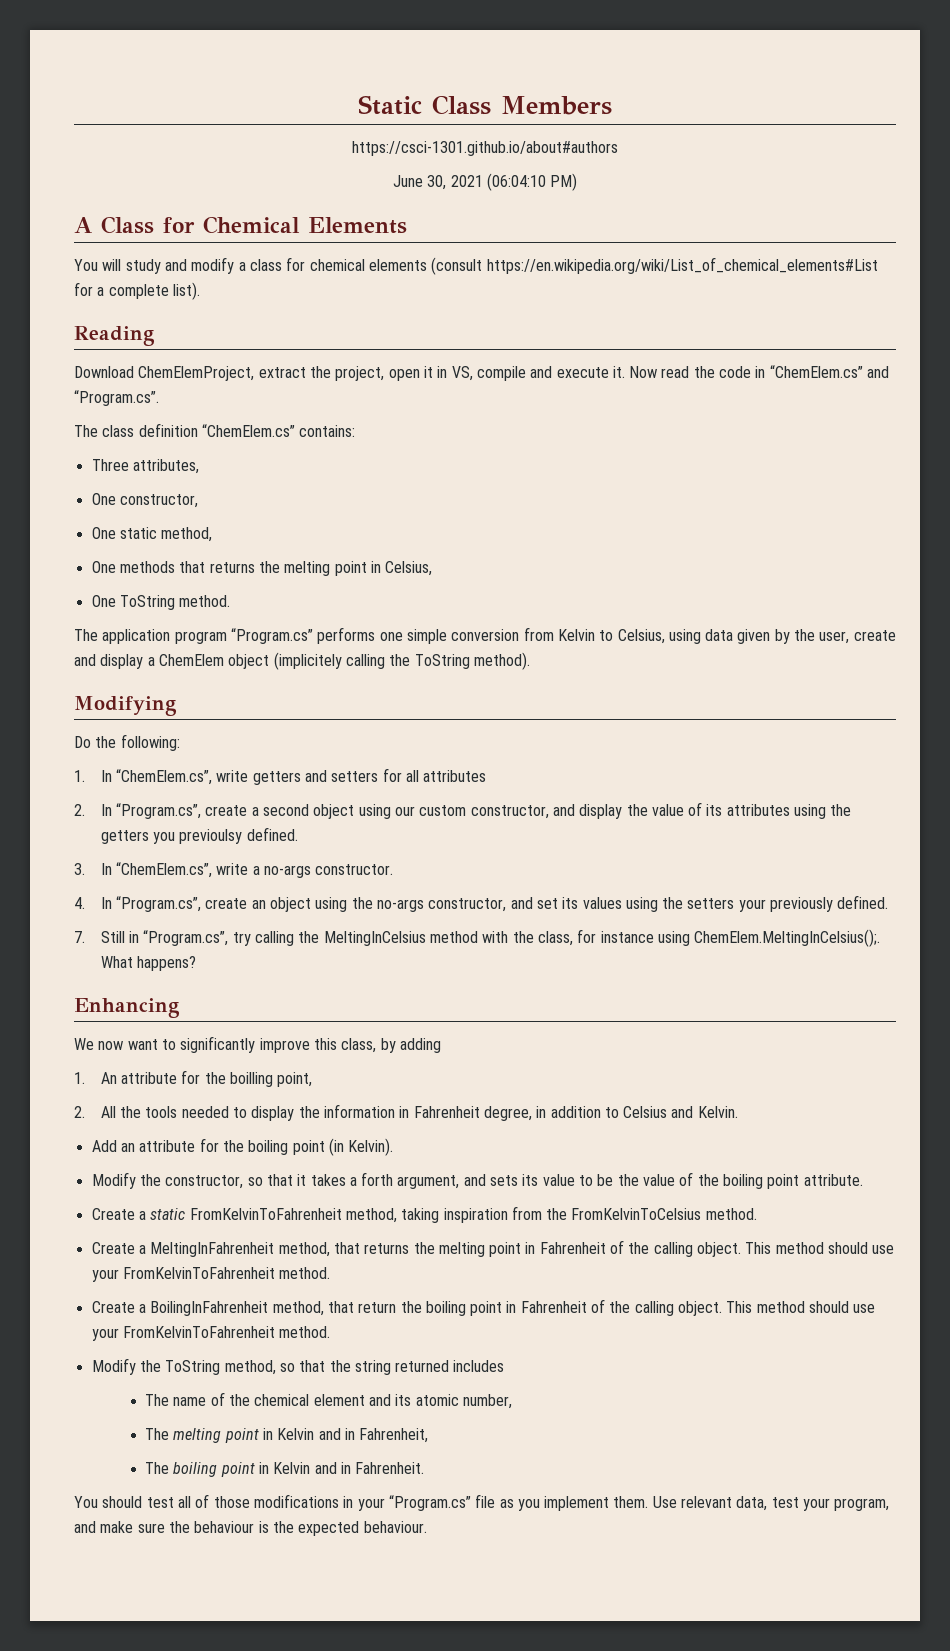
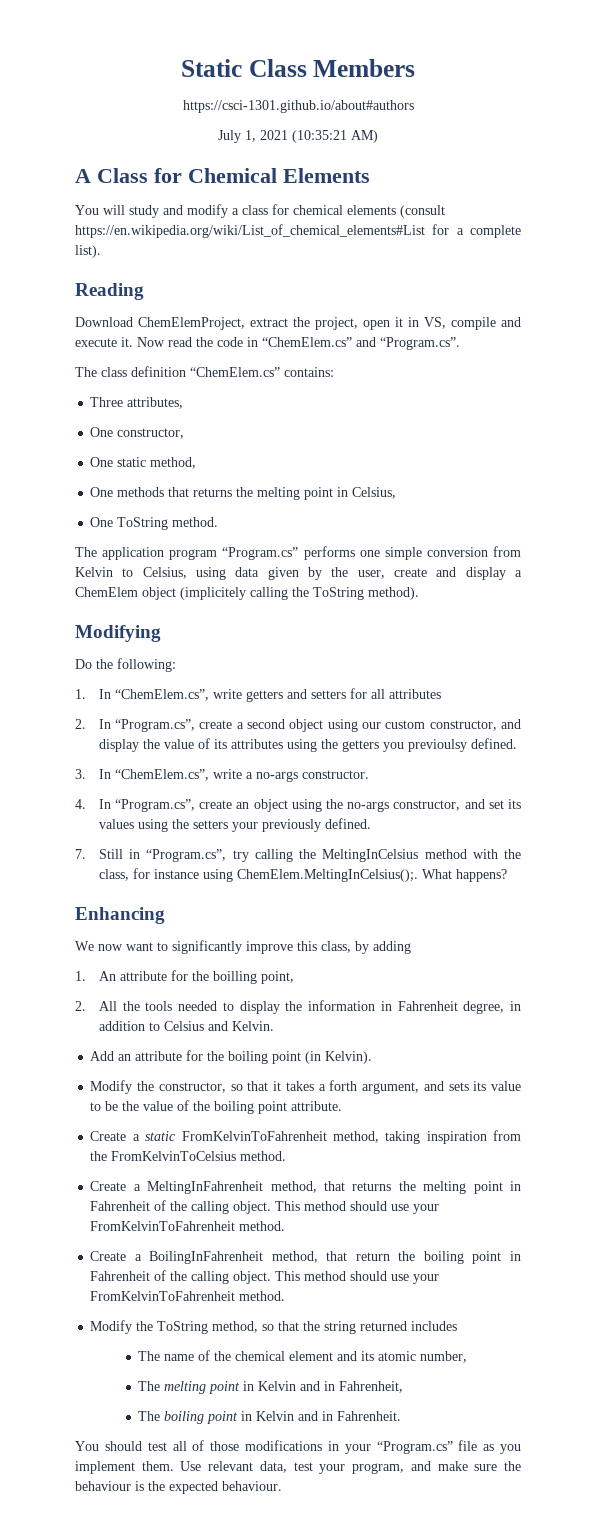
- June 30, 2021 (06:04:10 PM)
+ July 1, 2021 (10:35:21 AM)

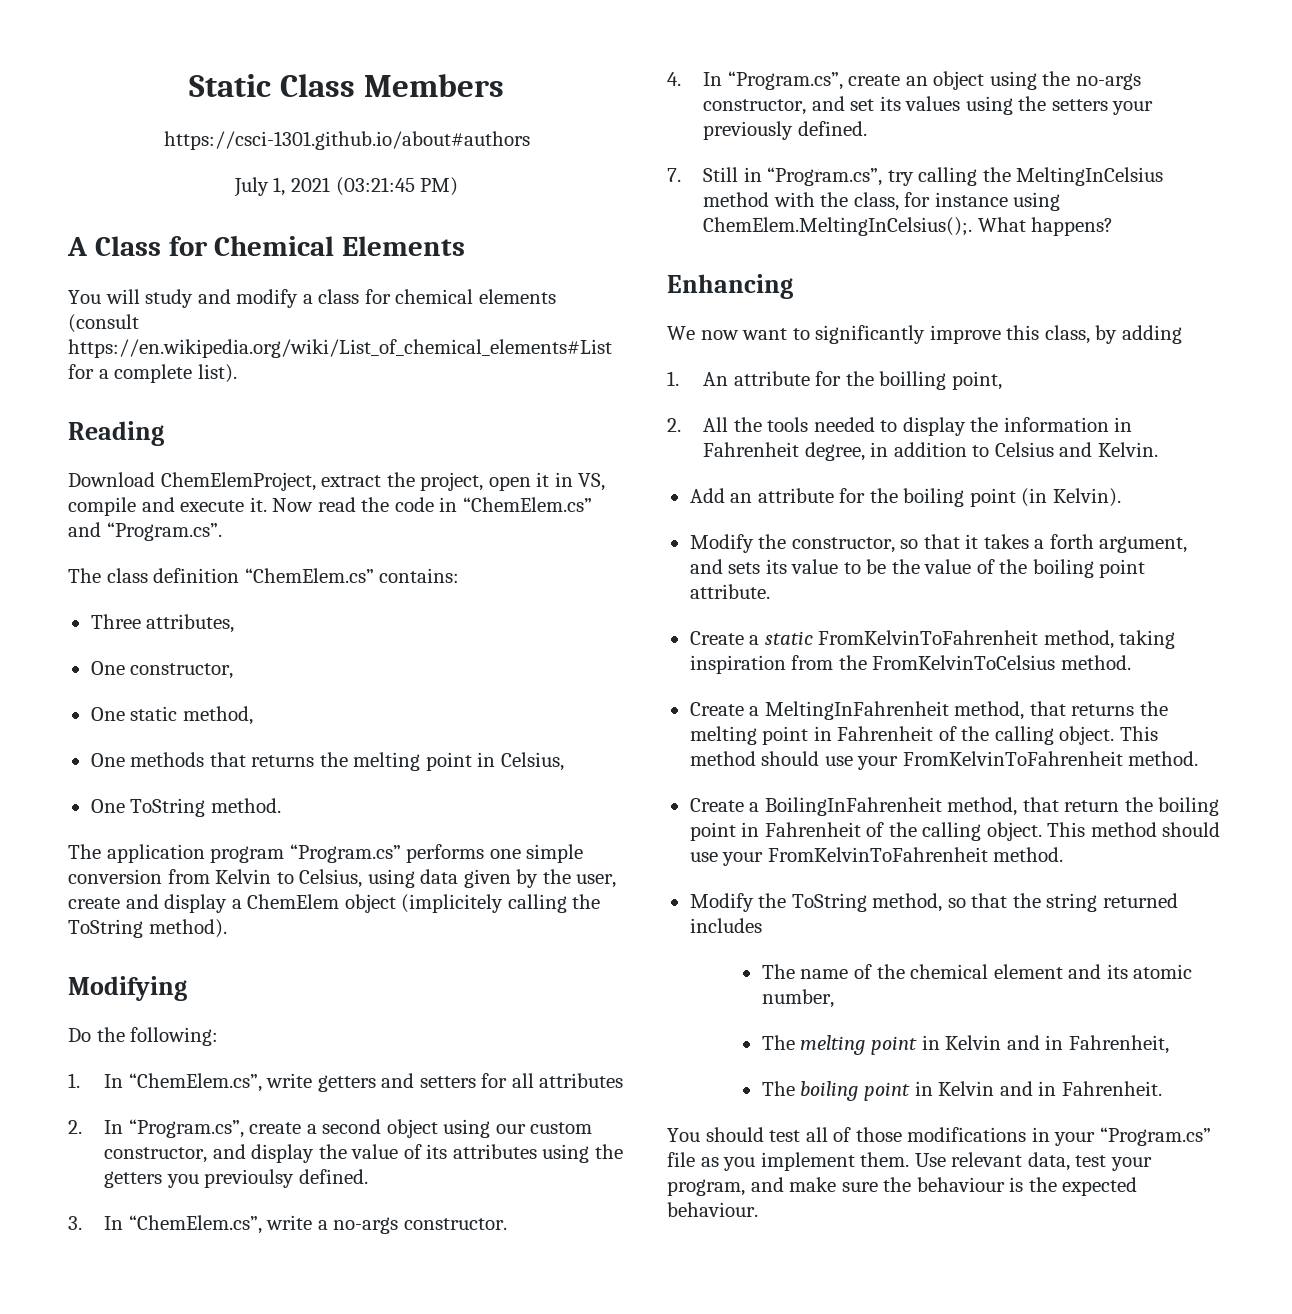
- July 1, 2021 (10:35:21 AM)
+ July 1, 2021 (03:21:45 PM)

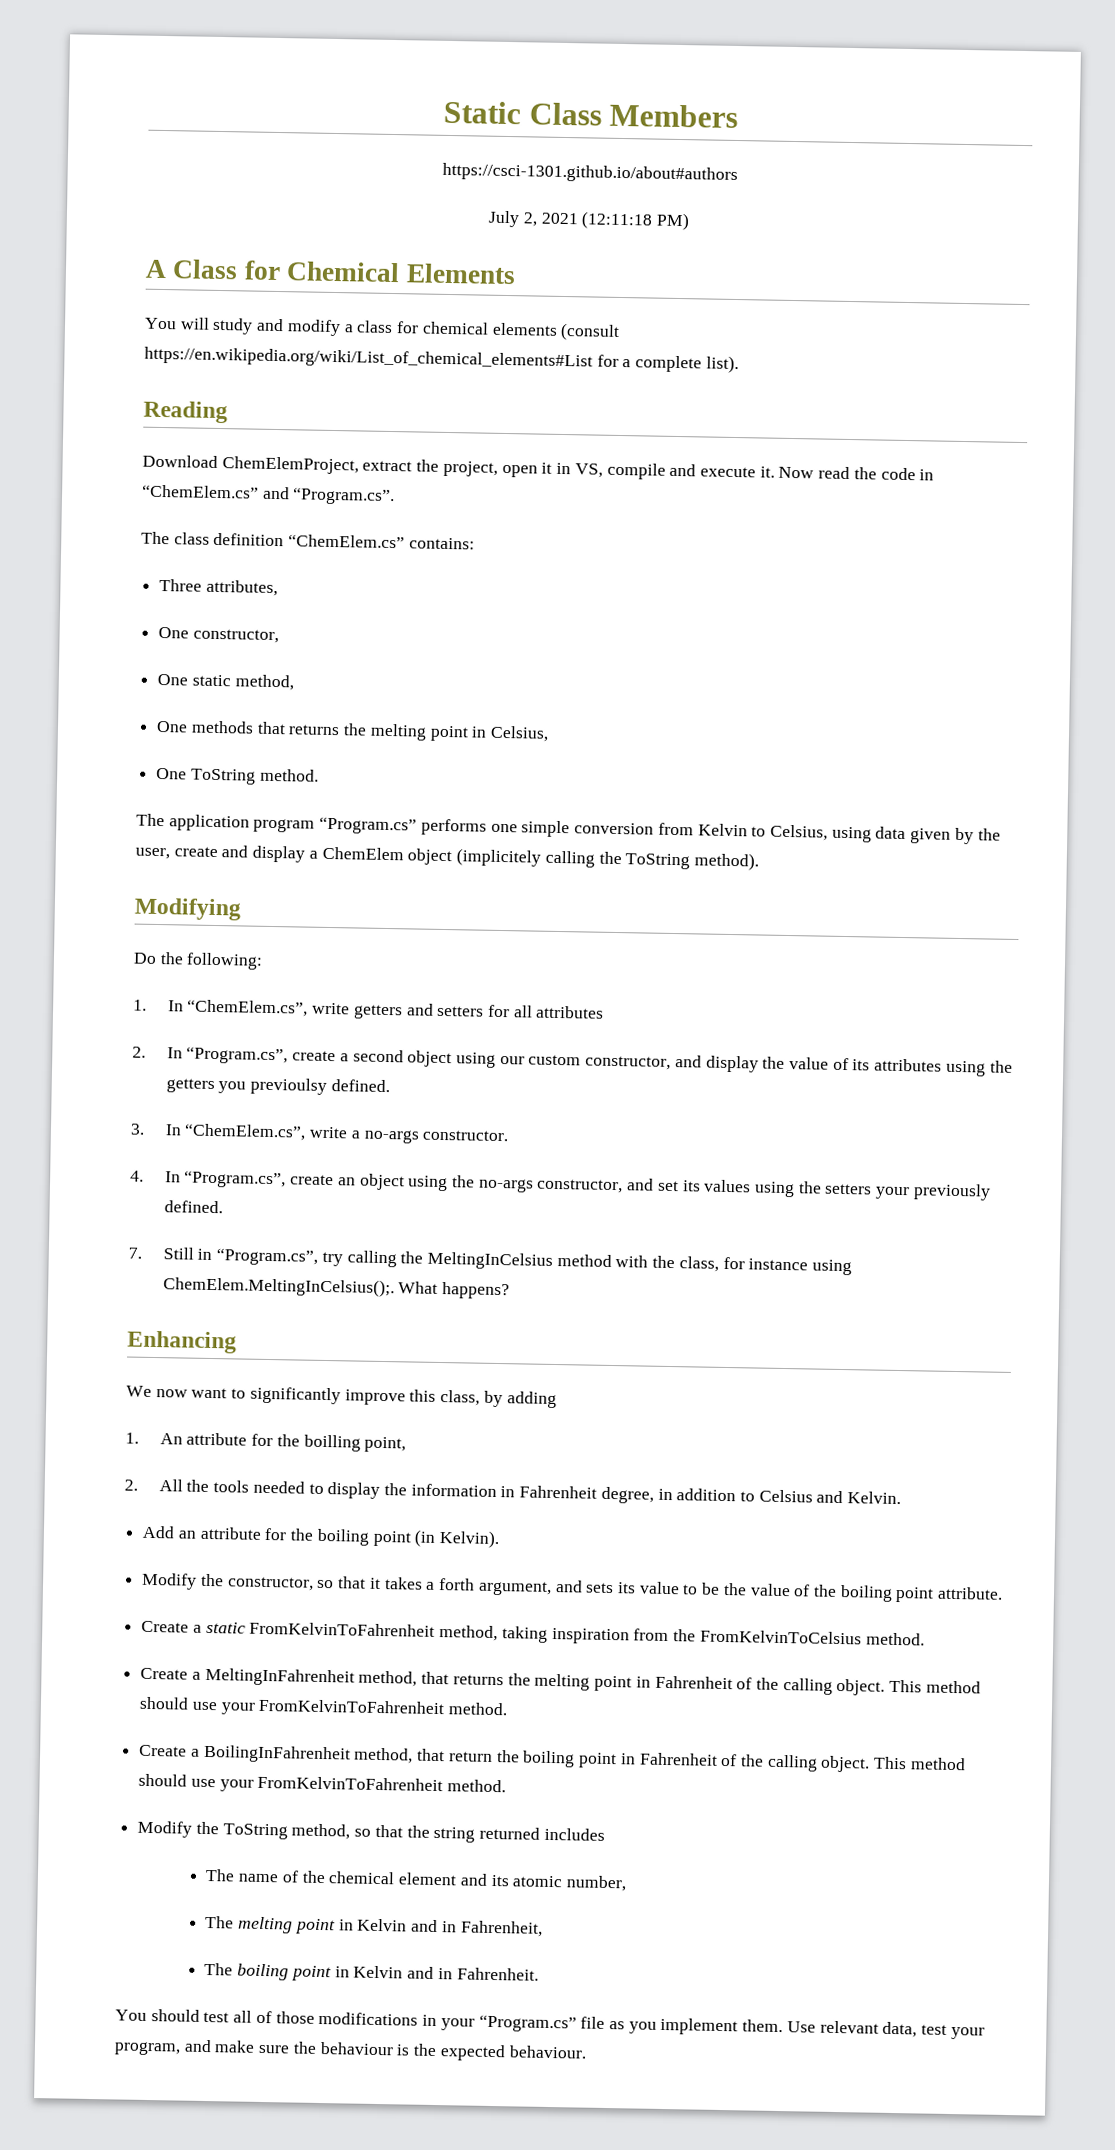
- July 1, 2021 (03:21:45 PM)
+ July 2, 2021 (12:11:18 PM)

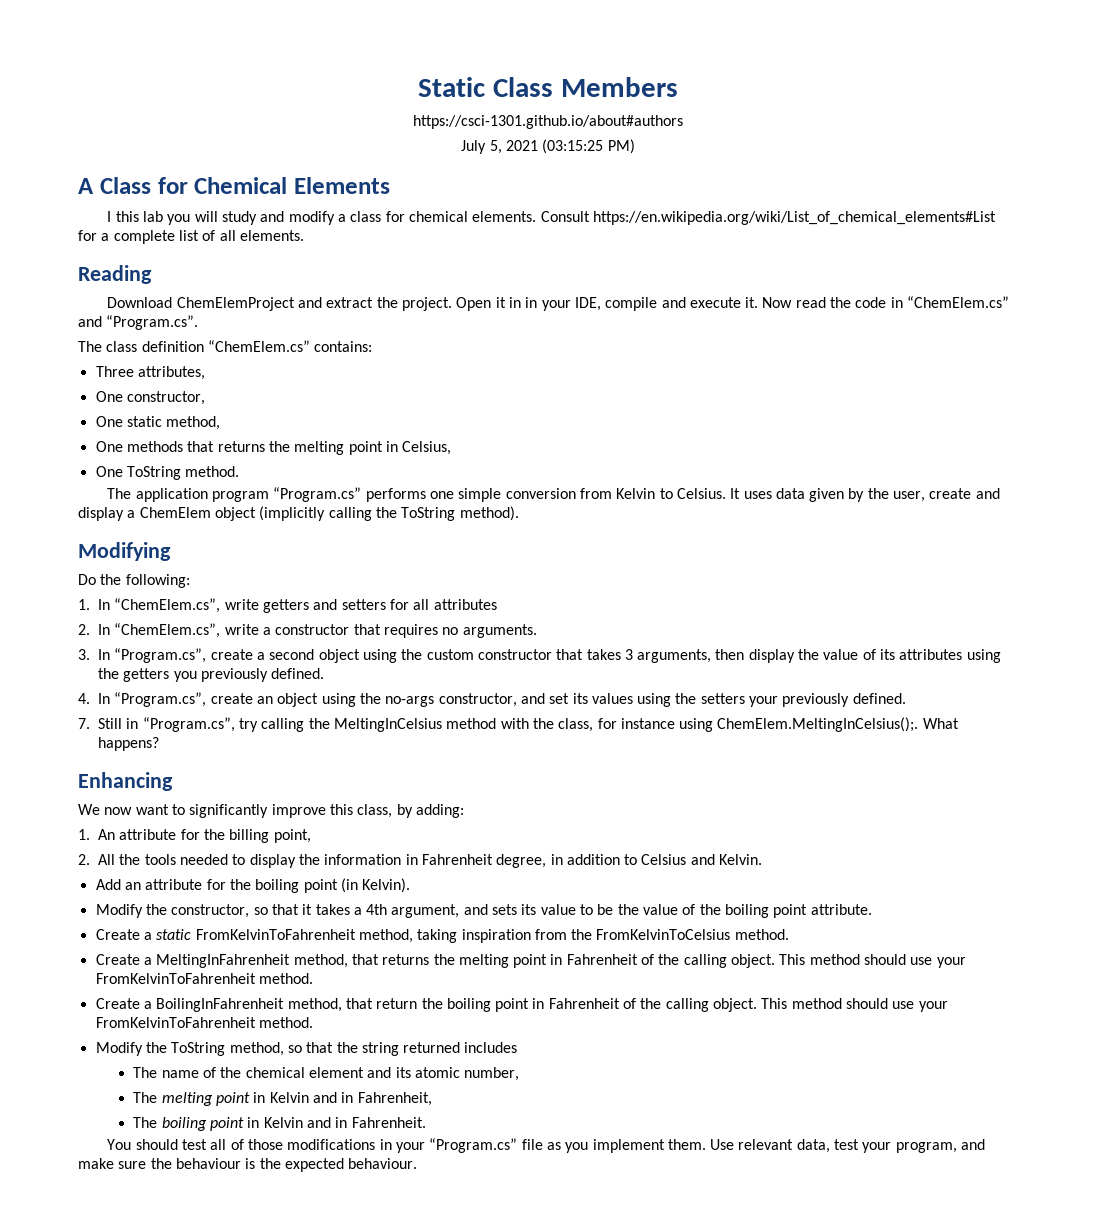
- July 2, 2021 (12:11:18 PM)
+ July 5, 2021 (03:15:25 PM)
- You will study and modify a class for chemical elements (consult https://en.wikipedia.org/wiki/List_of_chemical_elements#List for a complete list).
+ I this lab you will study and modify a class for chemical elements. Consult https://en.wikipedia.org/wiki/List_of_chemical_elements#List for a complete list of all elements.
  Reading
- Download ChemElemProject, extract the project, open it in VS, compile and execute it.
+ Download ChemElemProject and extract the project. Open it in in your IDE, compile and execute it.
- The application program “Program.cs” performs one simple conversion from Kelvin to Celsius, using data given by the user, create and display a ChemElem object (implicitely calling the ToString method).
+ The application program “Program.cs” performs one simple conversion from Kelvin to Celsius. It uses data given by the user, create and display a ChemElem object (implicitly calling the ToString method).
- 2. In “Program.cs”, create a second object using our custom constructor, and display the value of its attributes using the getters you previoulsy defined.
- 3. In “ChemElem.cs”, write a no-args constructor.
+ 2. In “ChemElem.cs”, write a constructor that requires no arguments.
+ 3. In “Program.cs”, create a second object using the custom constructor that takes 3 arguments, then display the value of its attributes using the getters you previously defined.
- We now want to significantly improve this class, by adding
+ We now want to significantly improve this class, by adding:
- 1. An attribute for the boilling point,
+ 1. An attribute for the billing point,
- Modify the constructor, so that it takes a forth argument, and sets its value to be the value of the boiling point attribute.
+ Modify the constructor, so that it takes a 4th argument, and sets its value to be the value of the boiling point attribute.

